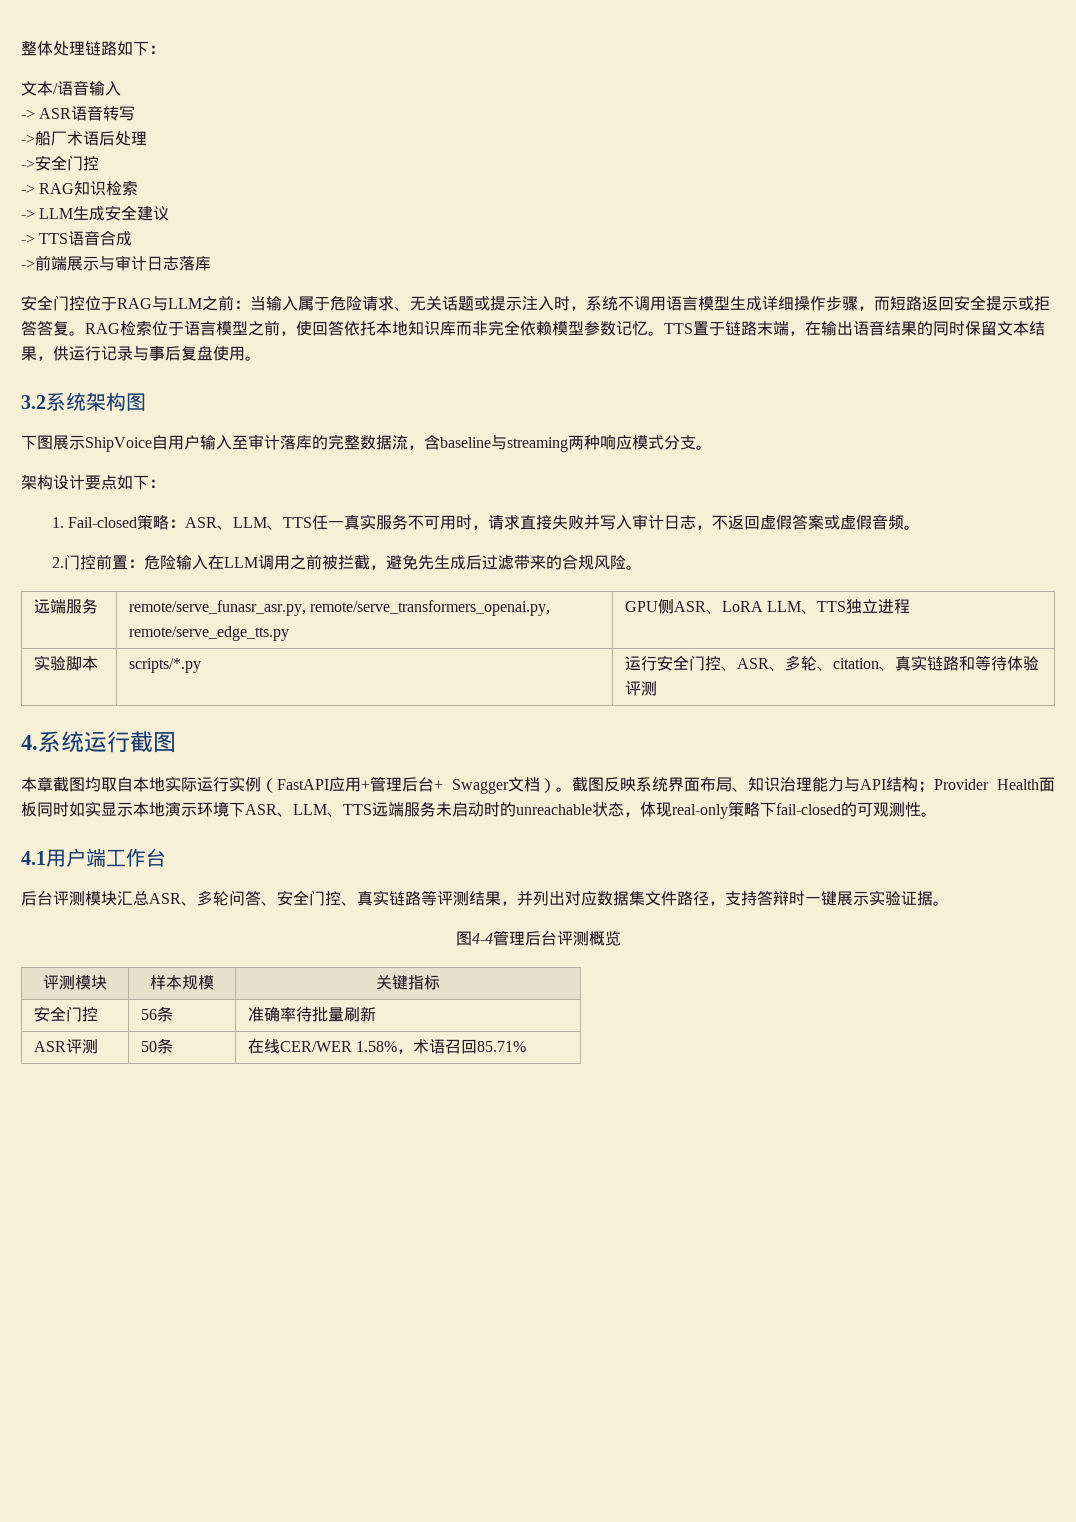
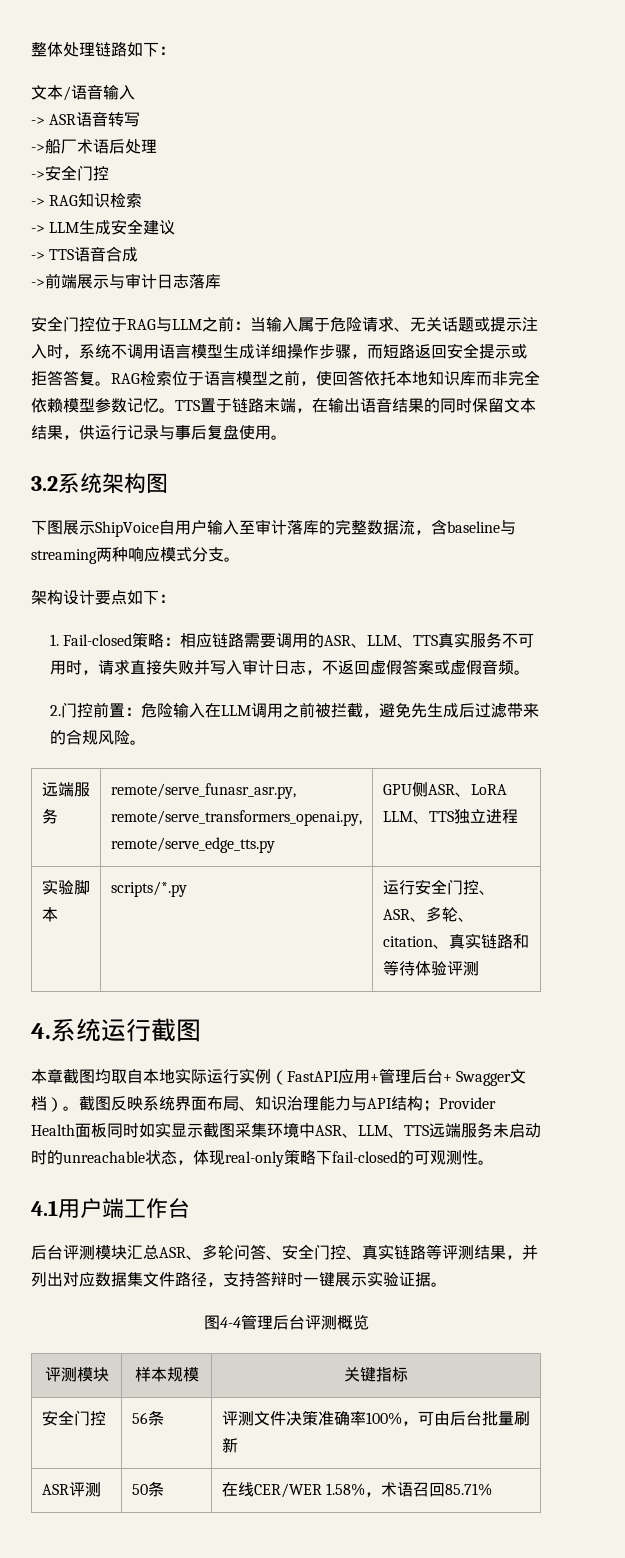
- 1. Fail-closed策略：ASR、LLM、TTS任一真实服务不可用时，请求直接失败并写入审计日志，不返回虚假答案或虚假音频。
+ 1. Fail-closed策略：相应链路需要调用的ASR、LLM、TTS真实服务不可用时，请求直接失败并写入审计日志，不返回虚假答案或虚假音频。
- 截图反映系统界面布局、知识治理能力与API结构；Provider Health面板同时如实显示本地演示环境下ASR、LLM、TTS远端服务未启动时的unreachable状态，体现real-only策略下fail-closed的可观测性。
+ 截图反映系统界面布局、知识治理能力与API结构；Provider Health面板同时如实显示截图采集环境中ASR、LLM、TTS远端服务未启动时的unreachable状态，体现real-only策略下fail-closed的可观测性。
- 安全门控 | 56条 | 准确率待批量刷新
+ 安全门控 | 56条 | 评测文件决策准确率100%，可由后台批量刷新

